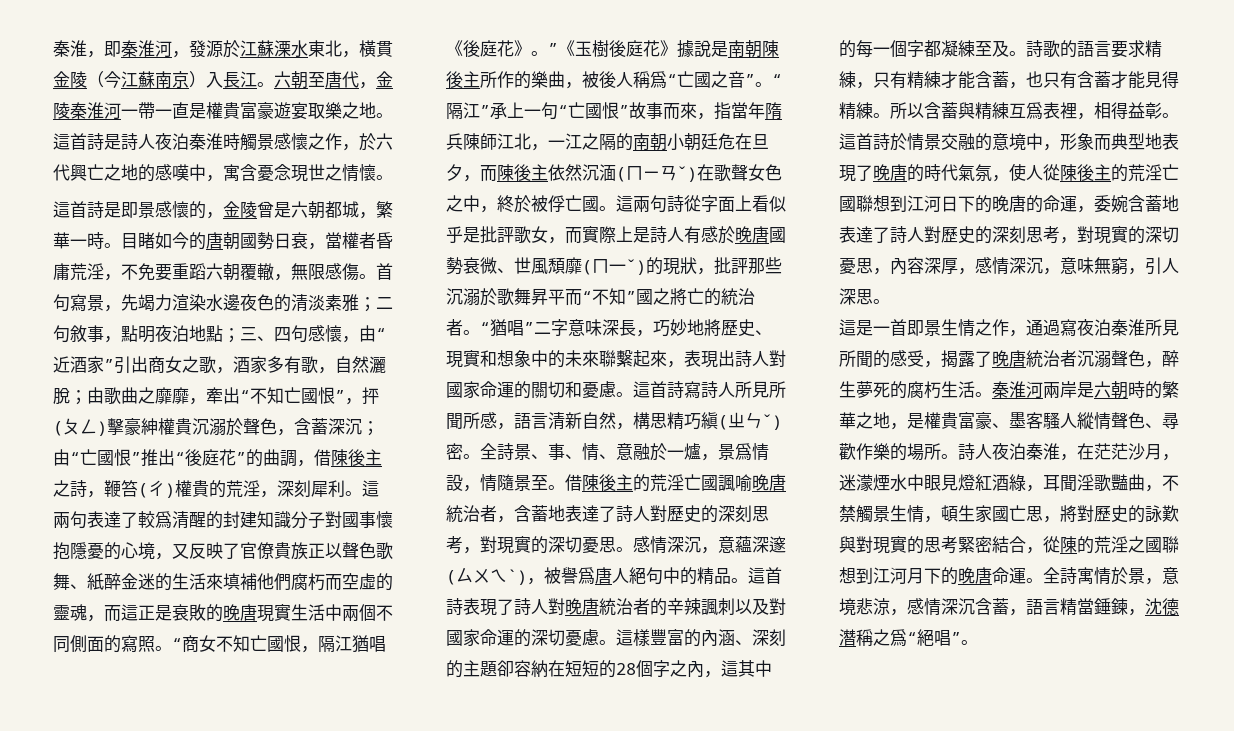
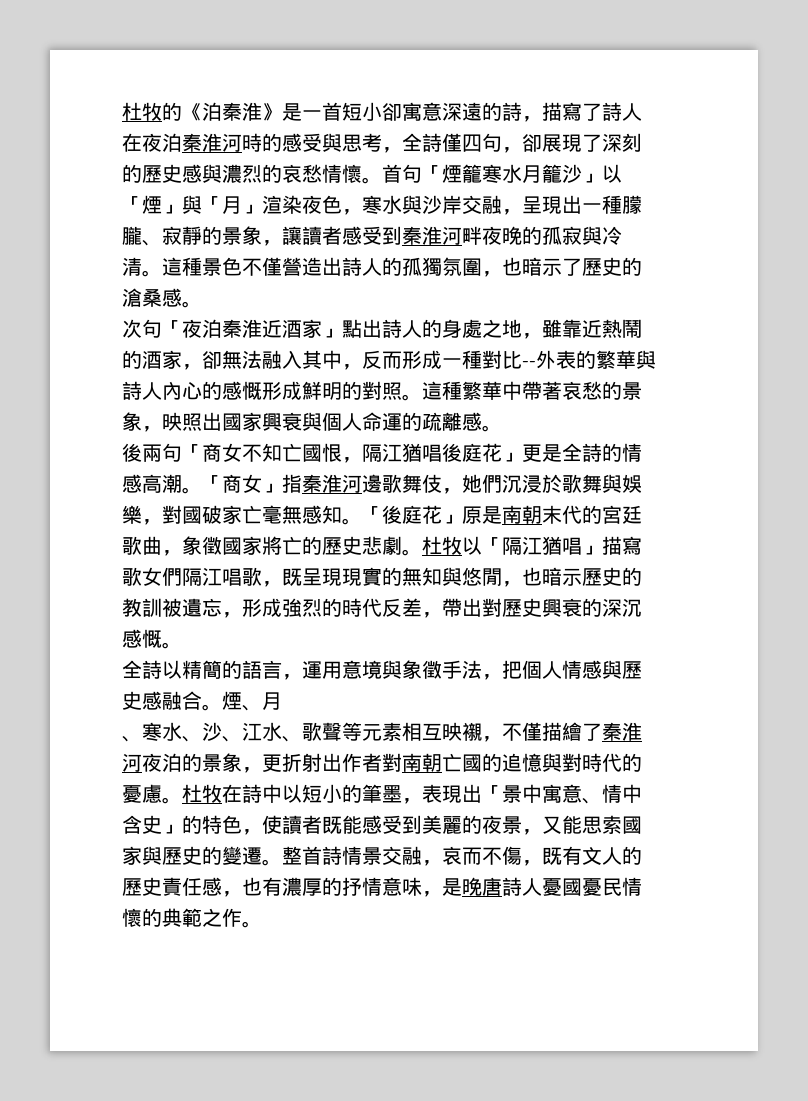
- 秦淮，即秦淮河，發源於江蘇溧水東北，橫貫金陵（今江蘇南京）入長江。六朝至唐代，金陵秦淮河一帶一直是權貴富豪遊宴取樂之地。這首詩是詩人夜泊秦淮時觸景感懷之作，於六代興亡之地的感嘆中，寓含憂念現世之情懷。
- 這首詩是即景感懷的，金陵曾是六朝都城，繁華一時。目睹如今的唐朝國勢日衰，當權者昏庸荒淫，不免要重蹈六朝覆轍，無限感傷。首句寫景，先竭力渲染水邊夜色的清淡素雅；二句敘事，點明夜泊地點；三、四句感懷，由“近酒家”引出商女之歌，酒家多有歌，自然灑脫；由歌曲之靡靡，牽出“不知亡國恨”，抨(ㄆㄥ)擊豪紳權貴沉溺於聲色，含蓄深沉；由“亡國恨”推出“後庭花”的曲調，借陳後主之詩，鞭笞(ㄔ)權貴的荒淫，深刻犀利。這兩句表達了較爲清醒的封建知識分子對國事懷抱隱憂的心境，又反映了官僚貴族正以聲色歌舞、紙醉金迷的生活來填補他們腐朽而空虛的靈魂，而這正是衰敗的晚唐現實生活中兩個不同側面的寫照。“商女不知亡國恨，隔江猶唱《後庭花》。”《玉樹後庭花》據說是南朝陳後主所作的樂曲，被後人稱爲“亡國之音”。“隔江”承上一句“亡國恨”故事而來，指當年隋兵陳師江北，一江之隔的南朝小朝廷危在旦夕，而陳後主依然沉湎(ㄇㄧㄢˇ)在歌聲女色之中，終於被俘亡國。這兩句詩從字面上看似乎是批評歌女，而實際上是詩人有感於晚唐國勢衰微、世風頹靡(ㄇ一ˇ)的現狀，批評那些沉溺於歌舞昇平而“不知”國之將亡的統治者。“猶唱”二字意味深長，巧妙地將歷史、現實和想象中的未來聯繫起來，表現出詩人對國家命運的關切和憂慮。這首詩寫詩人所見所聞所感，語言清新自然，構思精巧縝(ㄓㄣˇ)密。全詩景、事、情、意融於一爐，景爲情設，情隨景至。借陳後主的荒淫亡國諷喻晚唐統治者，含蓄地表達了詩人對歷史的深刻思考，對現實的深切憂思。感情深沉，意蘊深邃(ㄙㄨㄟˋ)，被譽爲唐人絕句中的精品。這首詩表現了詩人對晚唐統治者的辛辣諷刺以及對國家命運的深切憂慮。這樣豐富的內涵、深刻的主題卻容納在短短的28個字之內，這其中的每一個字都凝練至及。詩歌的語言要求精練，只有精練才能含蓄，也只有含蓄才能見得精練。所以含蓄與精練互爲表裡，相得益彰。這首詩於情景交融的意境中，形象而典型地表現了晚唐的時代氣氛，使人從陳後主的荒淫亡國聯想到江河日下的晚唐的命運，委婉含蓄地表達了詩人對歷史的深刻思考，對現實的深切憂思，內容深厚，感情深沉，意味無窮，引人深思。
- 這是一首即景生情之作，通過寫夜泊秦淮所見所聞的感受，揭露了晚唐統治者沉溺聲色，醉生夢死的腐朽生活。秦淮河兩岸是六朝時的繁華之地，是權貴富豪、墨客騷人縱情聲色、尋歡作樂的場所。詩人夜泊秦淮，在茫茫沙月，迷濛煙水中眼見燈紅酒綠，耳聞淫歌豔曲，不禁觸景生情，頓生家國亡思，將對歷史的詠歎與對現實的思考緊密結合，從陳的荒淫之國聯想到江河月下的晚唐命運。全詩寓情於景，意境悲涼，感情深沉含蓄，語言精當錘鍊，沈德潛稱之爲“絕唱”。
+ 杜牧的《泊秦淮》是一首短小卻寓意深遠的詩，描寫了詩人在夜泊秦淮河時的感受與思考，全詩僅四句，卻展現了深刻的歷史感與濃烈的哀愁情懷。首句「煙籠寒水月籠沙」以「煙」與「月」渲染夜色，寒水與沙岸交融，呈現出一種朦朧、寂靜的景象，讓讀者感受到秦淮河畔夜晚的孤寂與冷清。這種景色不僅營造出詩人的孤獨氛圍，也暗示了歷史的滄桑感。
+ 次句「夜泊秦淮近酒家」點出詩人的身處之地，雖靠近熱鬧的酒家，卻無法融入其中，反而形成一種對比--外表的繁華與詩人內心的感慨形成鮮明的對照。這種繁華中帶著哀愁的景象，映照出國家興衰與個人命運的疏離感。
+ 後兩句「商女不知亡國恨，隔江猶唱後庭花」更是全詩的情感高潮。「商女」指秦淮河邊歌舞伎，她們沉浸於歌舞與娛樂，對國破家亡毫無感知。「後庭花」原是南朝末代的宮廷歌曲，象徵國家將亡的歷史悲劇。杜牧以「隔江猶唱」描寫歌女們隔江唱歌，既呈現現實的無知與悠閒，也暗示歷史的教訓被遺忘，形成強烈的時代反差，帶出對歷史興衰的深沉感慨。
+ 全詩以精簡的語言，運用意境與象徵手法，把個人情感與歷史感融合。煙、月
+ 、寒水、沙、江水、歌聲等元素相互映襯，不僅描繪了秦淮河夜泊的景象，更折射出作者對南朝亡國的追憶與對時代的憂慮。杜牧在詩中以短小的筆墨，表現出「景中寓意、情中含史」的特色，使讀者既能感受到美麗的夜景，又能思索國家與歷史的變遷。整首詩情景交融，哀而不傷，既有文人的歷史責任感，也有濃厚的抒情意味，是晚唐詩人憂國憂民情懷的典範之作。

